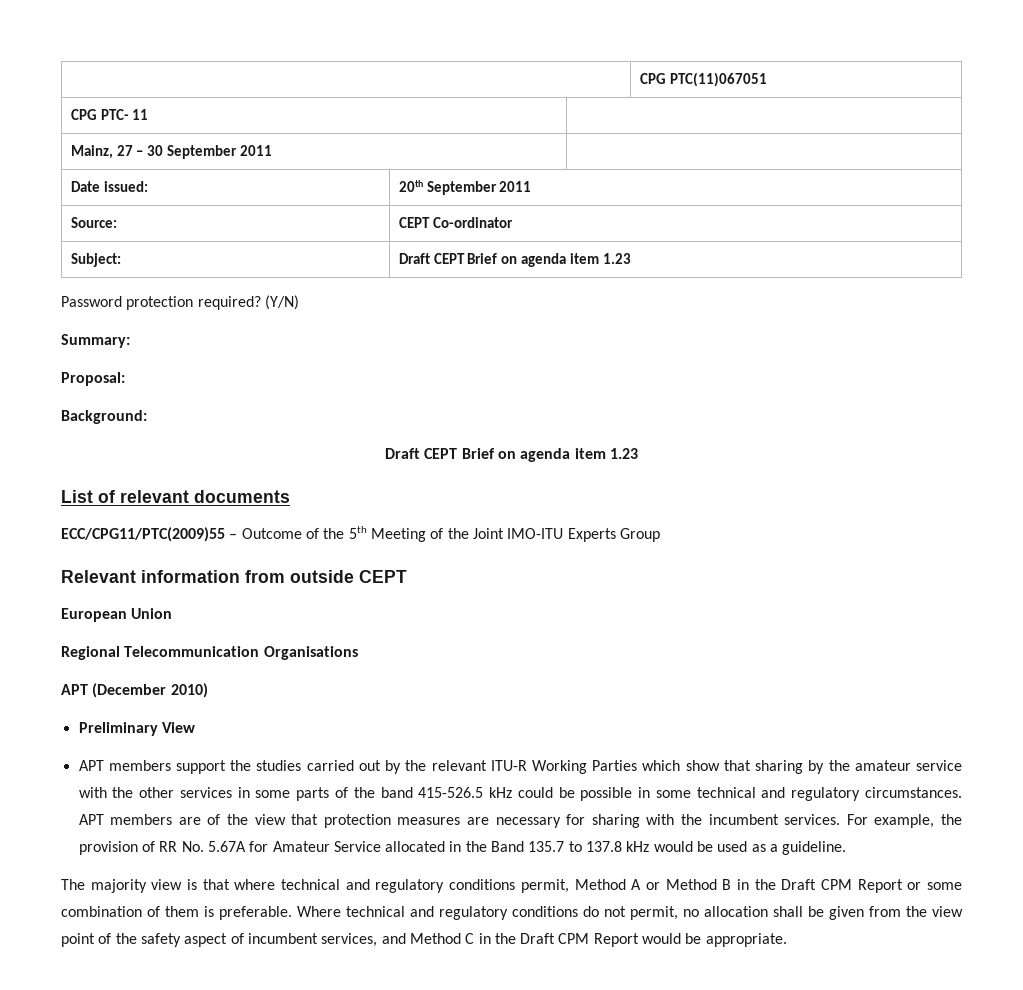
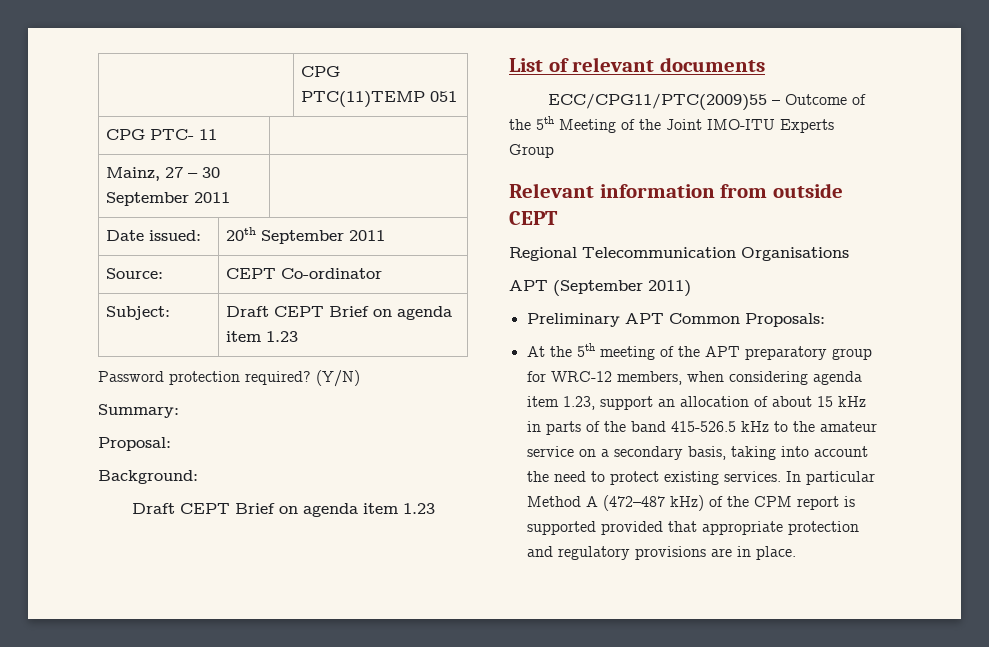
- | CPG PTC(11)067051
+ | CPG PTC(11)TEMP 051
- European Union
- APT (December 2010)
+ APT (September 2011)
- Preliminary View
- APT members support the studies carried out by the relevant ITU-R Working Parties which show that sharing by the amateur service with the other services in some parts of the band 415-526.5 kHz could be possible in some technical and regulatory circumstances. APT members are of the view that protection measures are necessary for sharing with the incumbent services. For example, the provision of RR No. 5.67A for Amateur Service allocated in the Band 135.7 to 137.8 kHz would be used as a guideline.
- The majority view is that where technical and regulatory conditions permit, Method A or Method B in the Draft CPM Report or some combination of them is preferable. Where technical and regulatory conditions do not permit, no allocation shall be given from the view point of the safety aspect of incumbent services, and Method C in the Draft CPM Report would be appropriate.
+ Preliminary APT Common Proposals:
+ At the 5th meeting of the APT preparatory group for WRC-12 members, when considering agenda item 1.23, support an allocation of about 15 kHz in parts of the band 415-526.5 kHz to the amateur service on a secondary basis, taking into account the need to protect existing services. In particular Method A (472–487 kHz) of the CPM report is supported provided that appropriate protection and regulatory provisions are in place.

